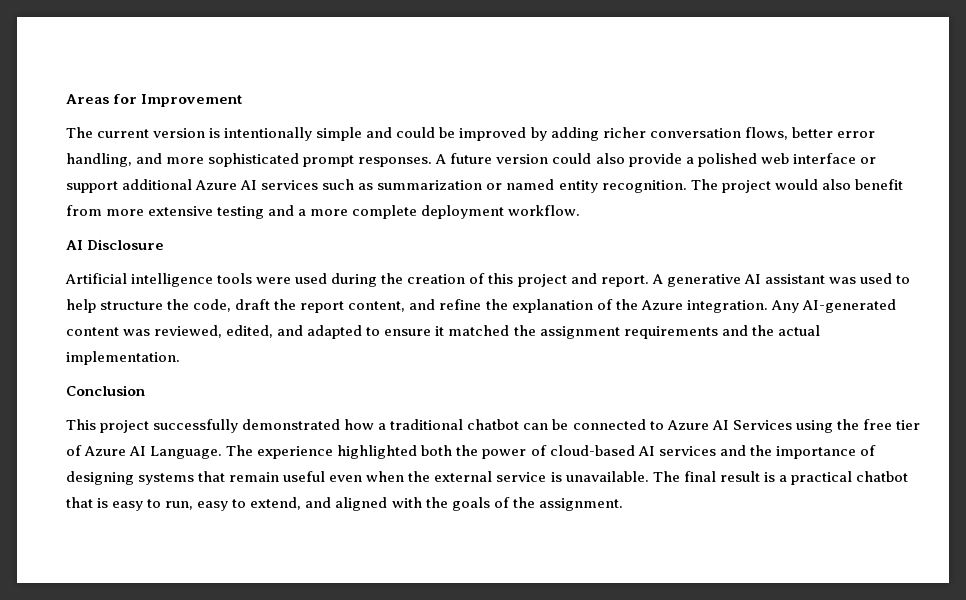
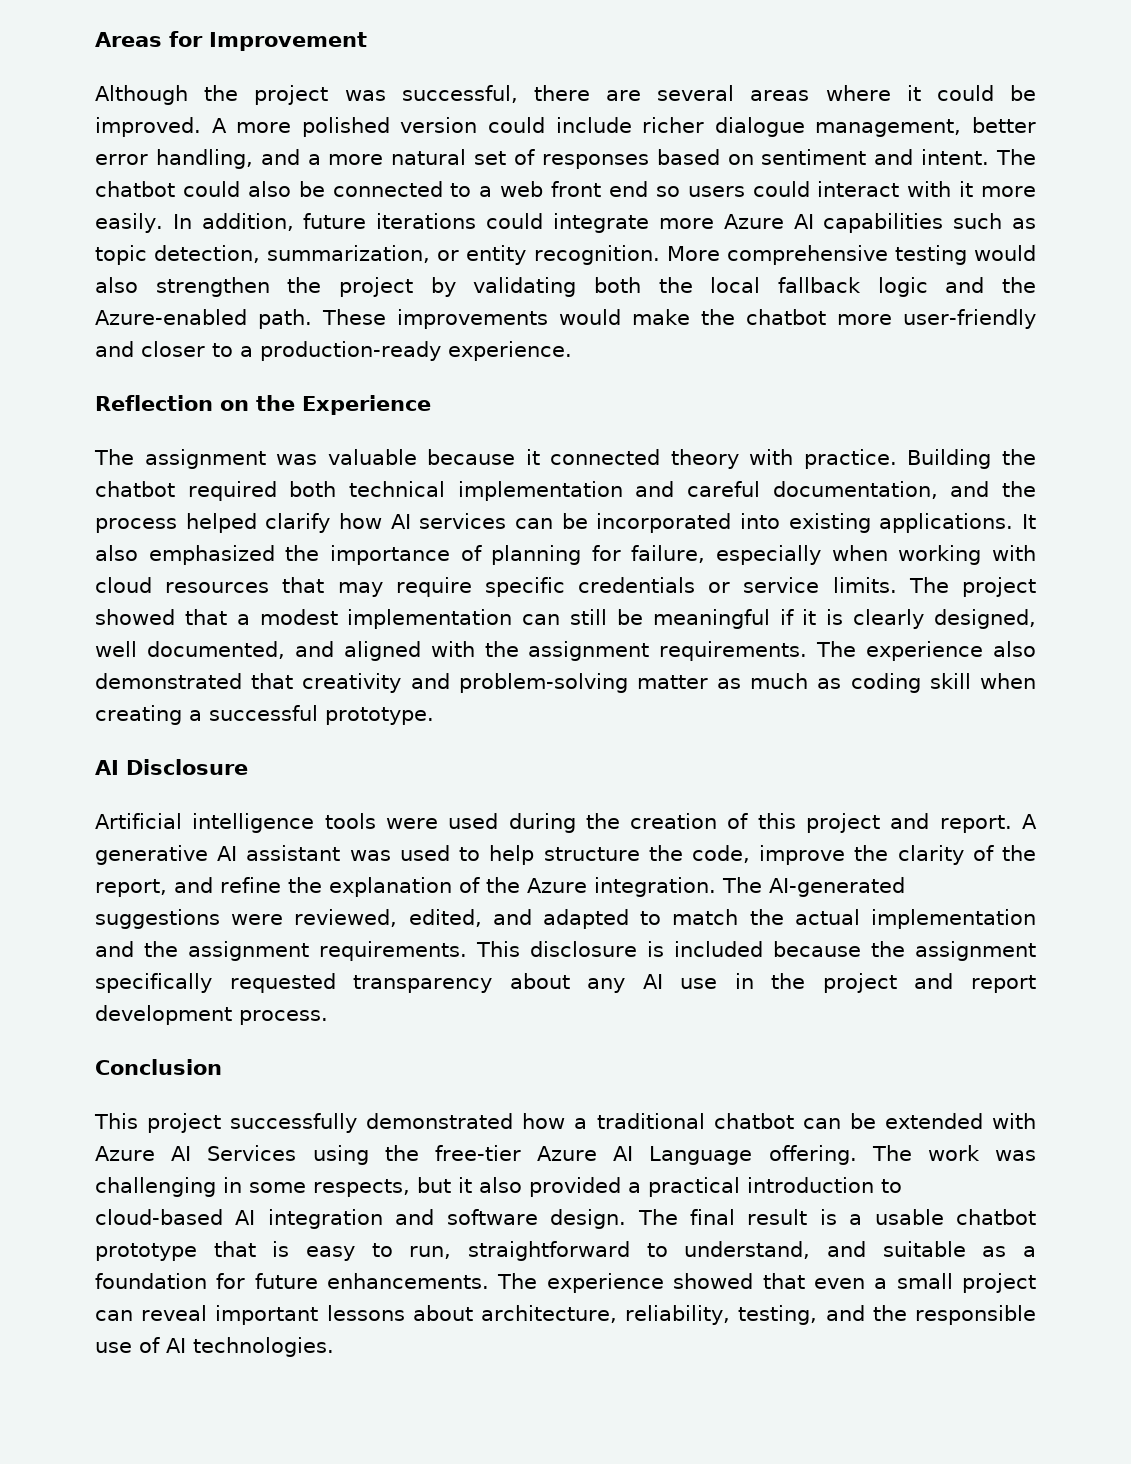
- The current version is intentionally simple and could be improved by adding richer conversation flows, better error handling, and more sophisticated prompt responses. A future version could also provide a polished web interface or support additional Azure AI services such as summarization or named entity recognition. The project would also benefit from more extensive testing and a more complete deployment workflow.
+ Although the project was successful, there are several areas where it could be improved. A more polished version could include richer dialogue management, better error handling, and a more natural set of responses based on sentiment and intent. The chatbot could also be connected to a web front end so users could interact with it more easily. In addition, future iterations could integrate more Azure AI capabilities such as topic detection, summarization, or entity recognition. More comprehensive testing would also strengthen the project by validating both the local fallback logic and the Azure-enabled path. These improvements would make the chatbot more user-friendly and closer to a production-ready experience.
+ Reflection on the Experience
+ The assignment was valuable because it connected theory with practice. Building the chatbot required both technical implementation and careful documentation, and the process helped clarify how AI services can be incorporated into existing applications. It also emphasized the importance of planning for failure, especially when working with cloud resources that may require specific credentials or service limits. The project showed that a modest implementation can still be meaningful if it is clearly designed, well documented, and aligned with the assignment requirements. The experience also demonstrated that creativity and problem-solving matter as much as coding skill when creating a successful prototype.
- A generative AI assistant was used to help structure the code, draft the report content, and refine the explanation of the Azure integration.
+ A generative AI assistant was used to help structure the code, improve the clarity of the report, and refine the explanation of the Azure integration.
- Any AI-generated content was reviewed, edited, and adapted to ensure it matched the assignment requirements and the actual implementation.
+ The AI-generated suggestions were reviewed, edited, and adapted to match the actual implementation and the assignment requirements. This disclosure is included because the assignment specifically requested transparency about any AI use in the project and report development process.
- This project successfully demonstrated how a traditional chatbot can be connected to Azure AI Services using the free tier of Azure AI Language. The experience highlighted both the power of cloud-based AI services and the importance of designing systems that remain useful even when the external service is unavailable.
+ This project successfully demonstrated how a traditional chatbot can be extended with Azure AI Services using the free-tier Azure AI Language offering. The work was challenging in some respects, but it also provided a practical introduction to cloud-based AI integration and software design.
- The final result is a practical chatbot that is easy to run, easy to extend, and aligned with the goals of the assignment.
+ The final result is a usable chatbot prototype that is easy to run, straightforward to understand, and suitable as a foundation for future enhancements. The experience showed that even a small project can reveal important lessons about architecture, reliability, testing, and the responsible use of AI technologies.

